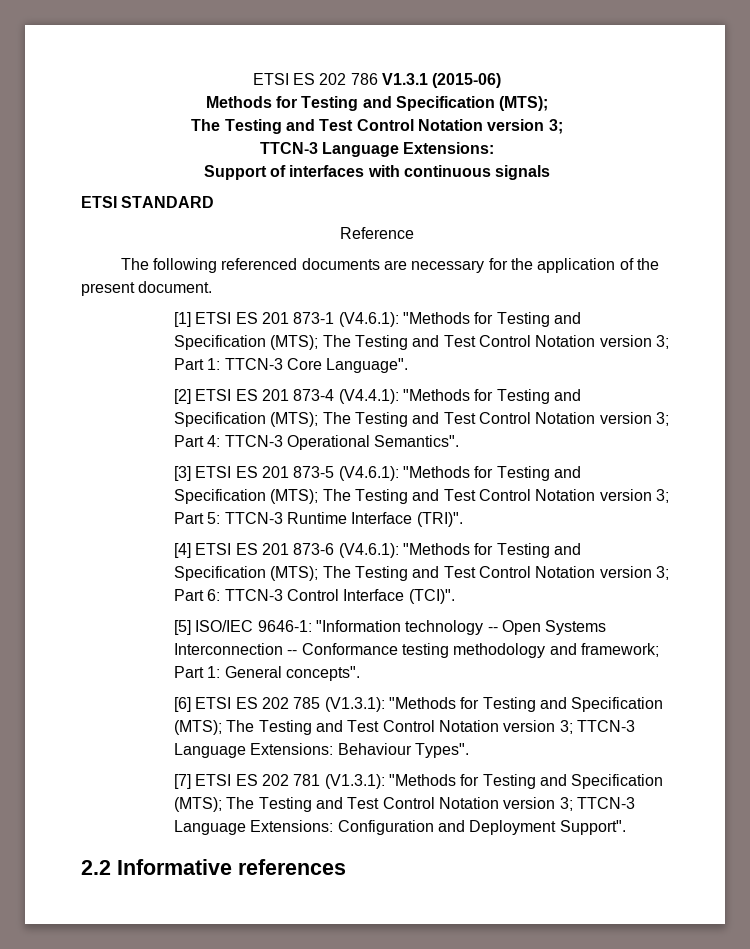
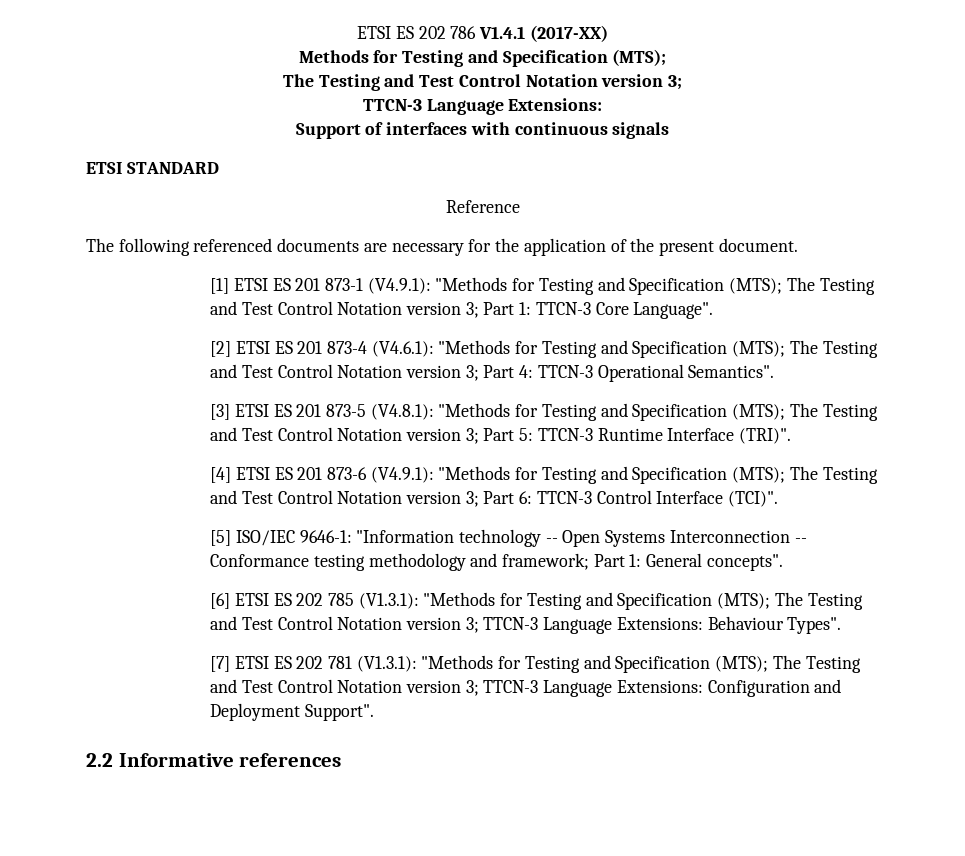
- ETSI ES 202 786 V1.3.1 (2015-06)
+ ETSI ES 202 786 V1.4.1 (2017-XX)
- [1] ETSI ES 201 873-1 (V4.6.1): "Methods for Testing and Specification (MTS); The Testing and Test Control Notation version 3; Part 1: TTCN-3 Core Language".
+ [1] ETSI ES 201 873-1 (V4.9.1): "Methods for Testing and Specification (MTS); The Testing and Test Control Notation version 3; Part 1: TTCN-3 Core Language".
- [2] ETSI ES 201 873-4 (V4.4.1): "Methods for Testing and Specification (MTS); The Testing and Test Control Notation version 3; Part 4: TTCN-3 Operational Semantics".
+ [2] ETSI ES 201 873-4 (V4.6.1): "Methods for Testing and Specification (MTS); The Testing and Test Control Notation version 3; Part 4: TTCN-3 Operational Semantics".
- [3] ETSI ES 201 873-5 (V4.6.1): "Methods for Testing and Specification (MTS); The Testing and Test Control Notation version 3; Part 5: TTCN-3 Runtime Interface (TRI)".
+ [3] ETSI ES 201 873-5 (V4.8.1): "Methods for Testing and Specification (MTS); The Testing and Test Control Notation version 3; Part 5: TTCN-3 Runtime Interface (TRI)".
- [4] ETSI ES 201 873-6 (V4.6.1): "Methods for Testing and Specification (MTS); The Testing and Test Control Notation version 3; Part 6: TTCN-3 Control Interface (TCI)".
+ [4] ETSI ES 201 873-6 (V4.9.1): "Methods for Testing and Specification (MTS); The Testing and Test Control Notation version 3; Part 6: TTCN-3 Control Interface (TCI)".

